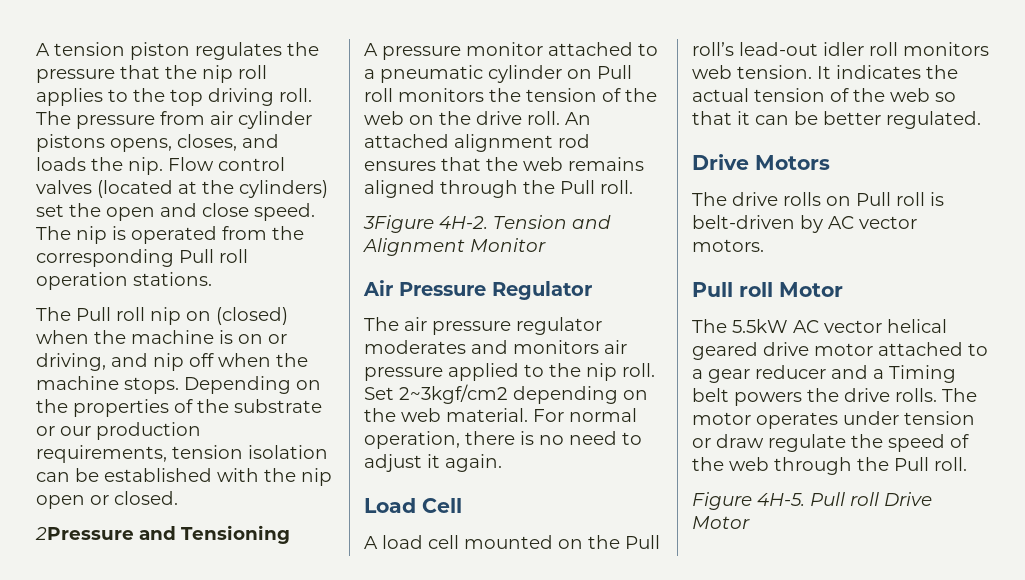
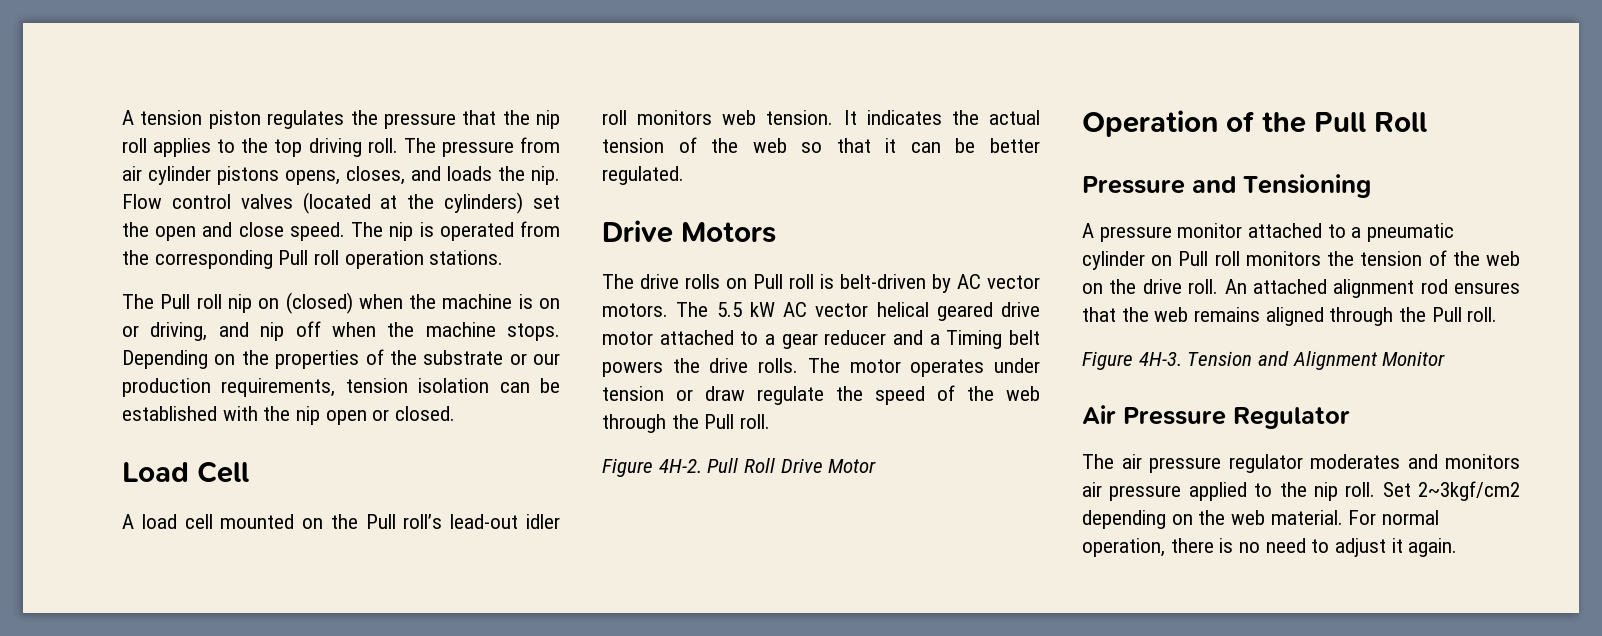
- 2Pressure and Tensioning
- A pressure monitor attached to a pneumatic cylinder on Pull roll monitors the tension of the web on the drive roll. An attached alignment rod ensures that the web remains aligned through the Pull roll.
- 3Figure 4H-2. Tension and Alignment Monitor
- Air Pressure Regulator
- The air pressure regulator moderates and monitors air pressure applied to the nip roll. Set 2~3kgf/cm2 depending on the web material. For normal operation, there is no need to adjust it again.
- The drive rolls on Pull roll is belt-driven by AC vector motors.
- Pull roll Motor
- The 5.5kW AC vector helical geared drive motor attached to a gear reducer and a Timing belt powers the drive rolls.
+ The drive rolls on Pull roll is belt-driven by AC vector motors. The 5.5 kW AC vector helical geared drive motor attached to a gear reducer and a Timing belt powers the drive rolls.
- Figure 4H-5. Pull roll Drive Motor
+ Figure 4H-2. Pull Roll Drive Motor
+ Operation of the Pull Roll
+ Pressure and Tensioning
+ A pressure monitor attached to a pneumatic cylinder on Pull roll monitors the tension of the web on the drive roll. An attached alignment rod ensures that the web remains aligned through the Pull roll.
+ Figure 4H-3. Tension and Alignment Monitor
+ Air Pressure Regulator
+ The air pressure regulator moderates and monitors air pressure applied to the nip roll. Set 2~3kgf/cm2 depending on the web material. For normal operation, there is no need to adjust it again.

